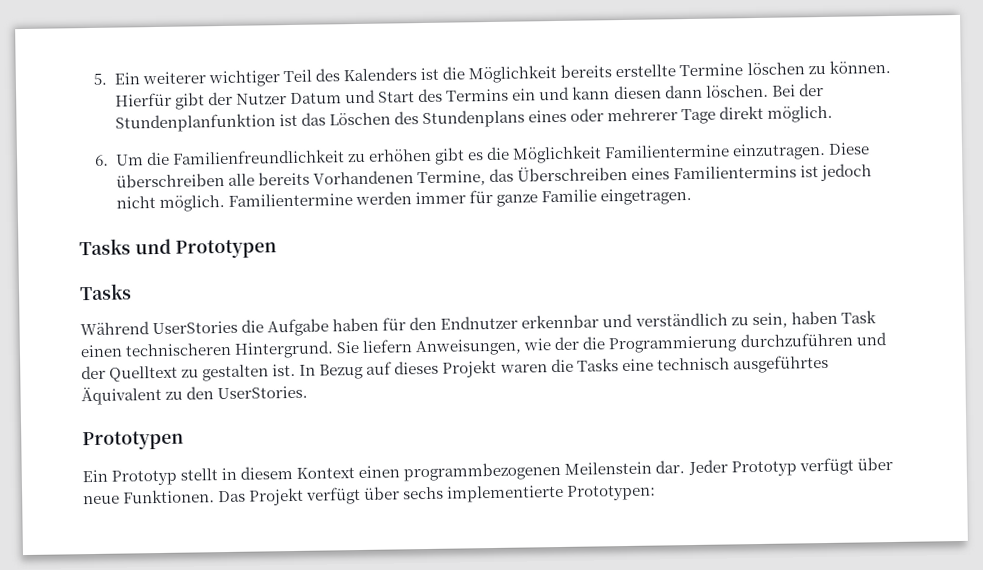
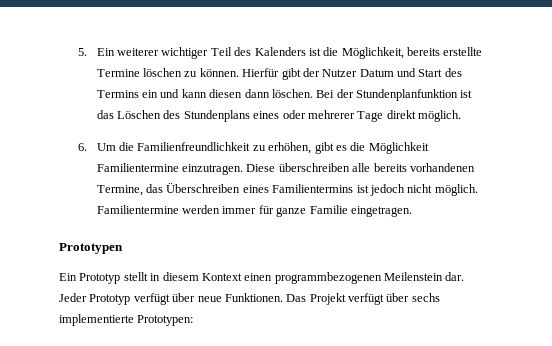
- 5. Ein weiterer wichtiger Teil des Kalenders ist die Möglichkeit bereits erstellte Termine löschen zu können.
+ 5. Ein weiterer wichtiger Teil des Kalenders ist die Möglichkeit, bereits erstellte Termine löschen zu können.
- 6. Um die Familienfreundlichkeit zu erhöhen gibt es die Möglichkeit Familientermine einzutragen.
+ 6. Um die Familienfreundlichkeit zu erhöhen, gibt es die Möglichkeit Familientermine einzutragen.
- Diese überschreiben alle bereits Vorhandenen Termine, das Überschreiben eines Familientermins ist jedoch nicht möglich.
+ Diese überschreiben alle bereits vorhandenen Termine, das Überschreiben eines Familientermins ist jedoch nicht möglich.
- Tasks und Prototypen
- Tasks
- Während UserStories die Aufgabe haben für den Endnutzer erkennbar und verständlich zu sein, haben Task einen technischeren Hintergrund. Sie liefern Anweisungen, wie der die Programmierung durchzuführen und der Quelltext zu gestalten ist. In Bezug auf dieses Projekt waren die Tasks eine technisch ausgeführtes Äquivalent zu den UserStories.

